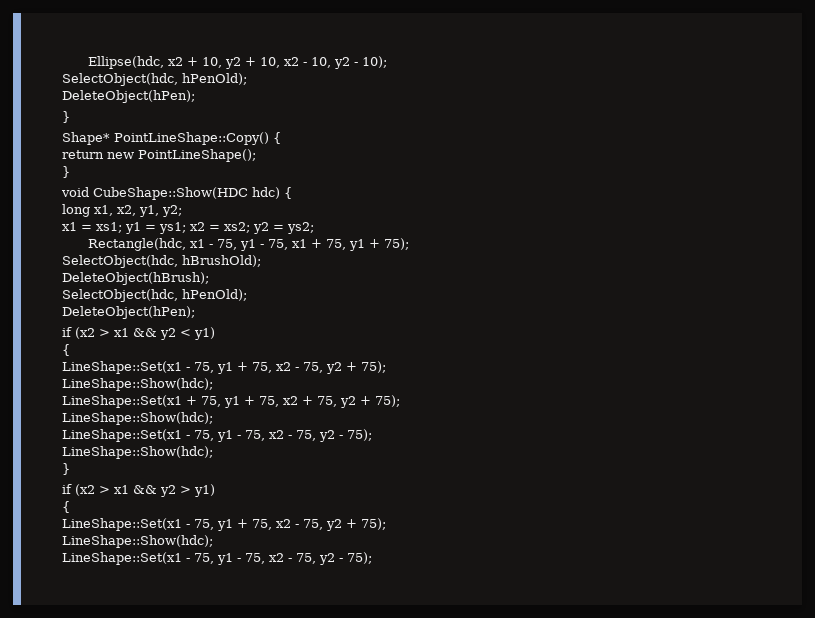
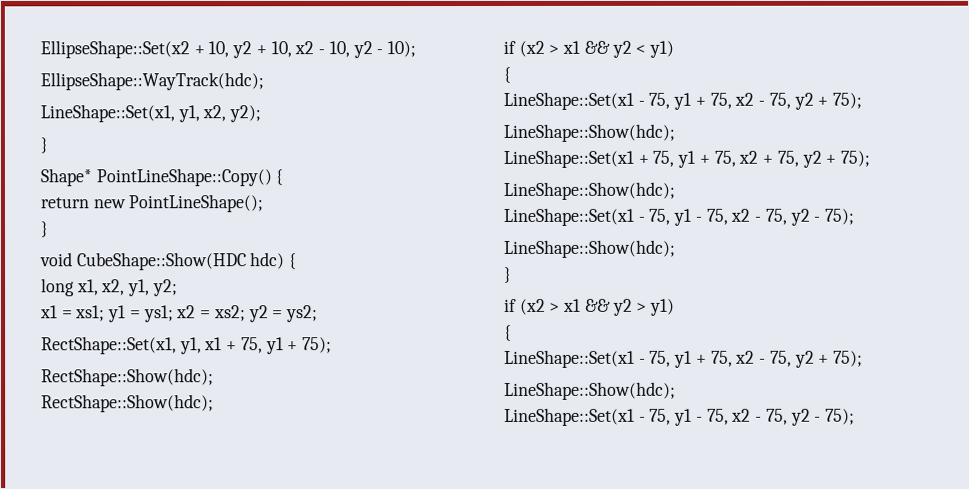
- Ellipse(hdc, x2 + 10, y2 + 10, x2 - 10, y2 - 10);
- SelectObject(hdc, hPenOld);
- DeleteObject(hPen);
+ EllipseShape::Set(x2 + 10, y2 + 10, x2 - 10, y2 - 10);
+ EllipseShape::WayTrack(hdc);
+ LineShape::Set(x1, y1, x2, y2);
- Rectangle(hdc, x1 - 75, y1 - 75, x1 + 75, y1 + 75);
- SelectObject(hdc, hBrushOld);
- DeleteObject(hBrush);
- SelectObject(hdc, hPenOld);
- DeleteObject(hPen);
+ RectShape::Set(x1, y1, x1 + 75, y1 + 75);
+ RectShape::Show(hdc);
+ RectShape::Show(hdc);

